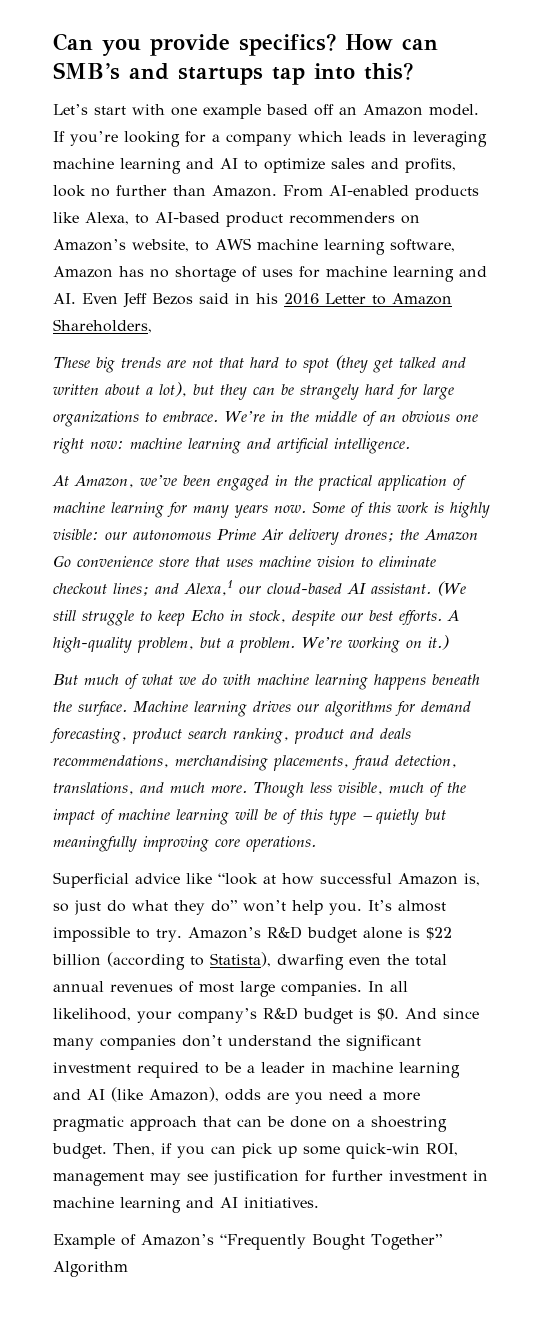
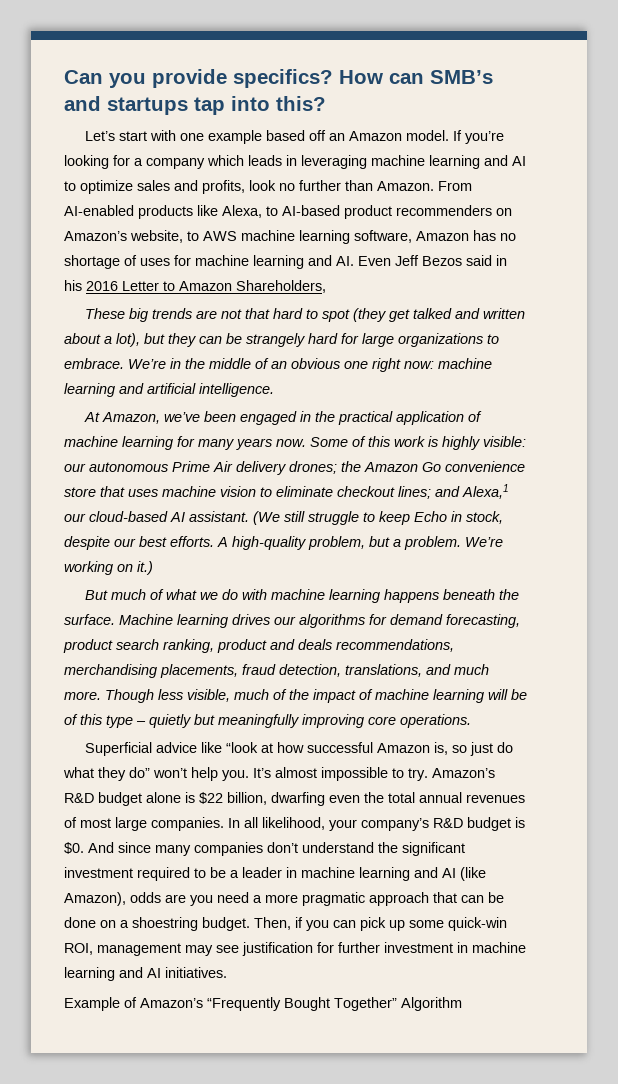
- Amazon’s R&D budget alone is $22 billion (according to Statista), dwarfing even the total annual revenues of most large companies.
+ Amazon’s R&D budget alone is $22 billion, dwarfing even the total annual revenues of most large companies.

